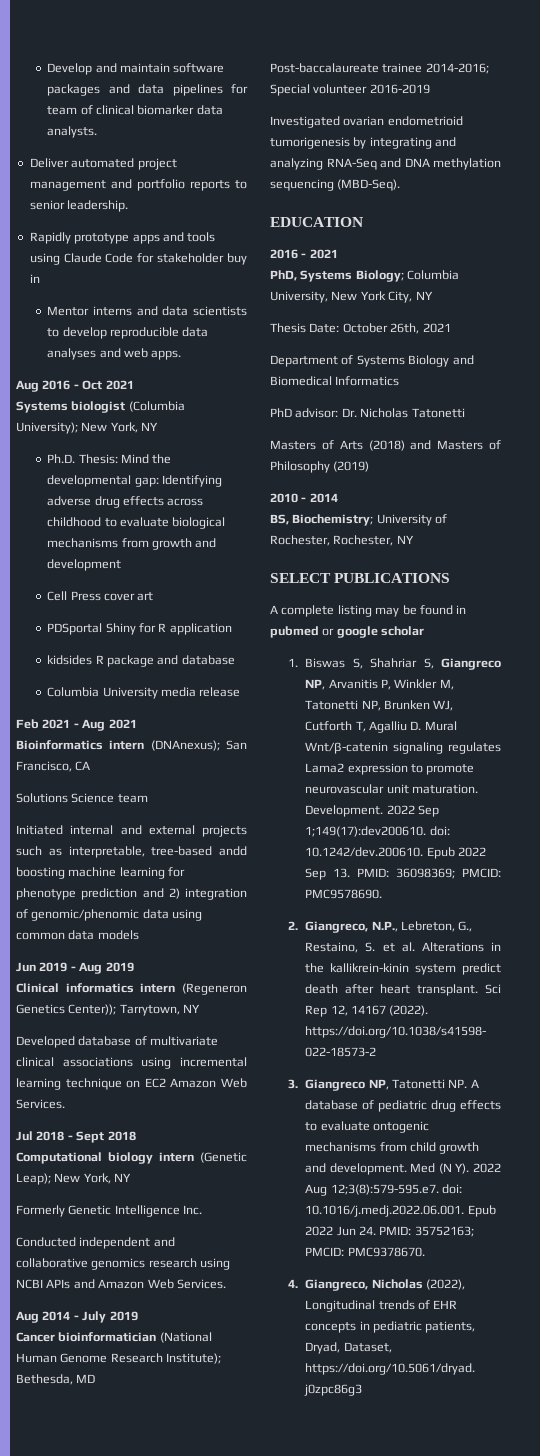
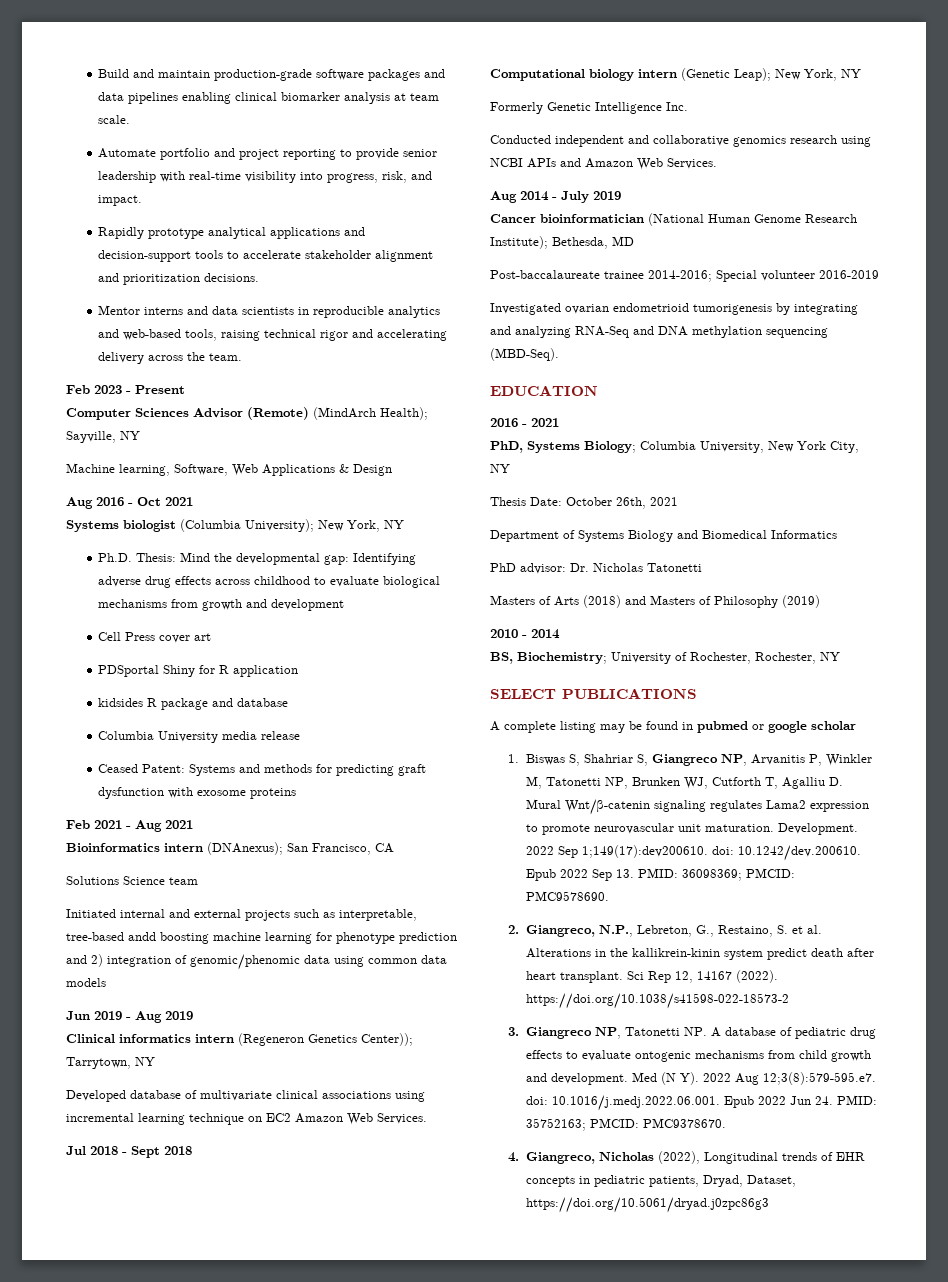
- Develop and maintain software packages and data pipelines for team of clinical biomarker data analysts.
- Deliver automated project management and portfolio reports to senior leadership.
- Rapidly prototype apps and tools using Claude Code for stakeholder buy in
+ Build and maintain production-grade software packages and data pipelines enabling clinical biomarker analysis at team scale.
+ Automate portfolio and project reporting to provide senior leadership with real-time visibility into progress, risk, and impact.
+ Rapidly prototype analytical applications and decision-support tools to accelerate stakeholder alignment and prioritization decisions.
- Mentor interns and data scientists to develop reproducible data analyses and web apps.
+ Mentor interns and data scientists in reproducible analytics and web-based tools, raising technical rigor and accelerating delivery across the team.
+ Feb 2023 - Present
+ Computer Sciences Advisor (Remote) (MindArch Health); Sayville, NY
+ Machine learning, Software, Web Applications & Design
+ Ceased Patent: Systems and methods for predicting graft dysfunction with exosome proteins

